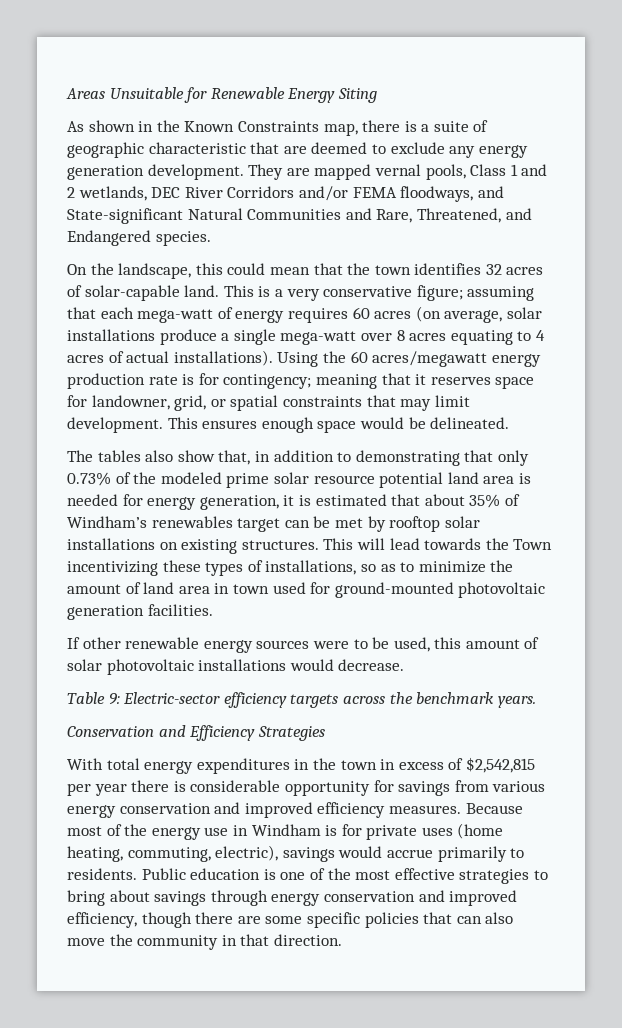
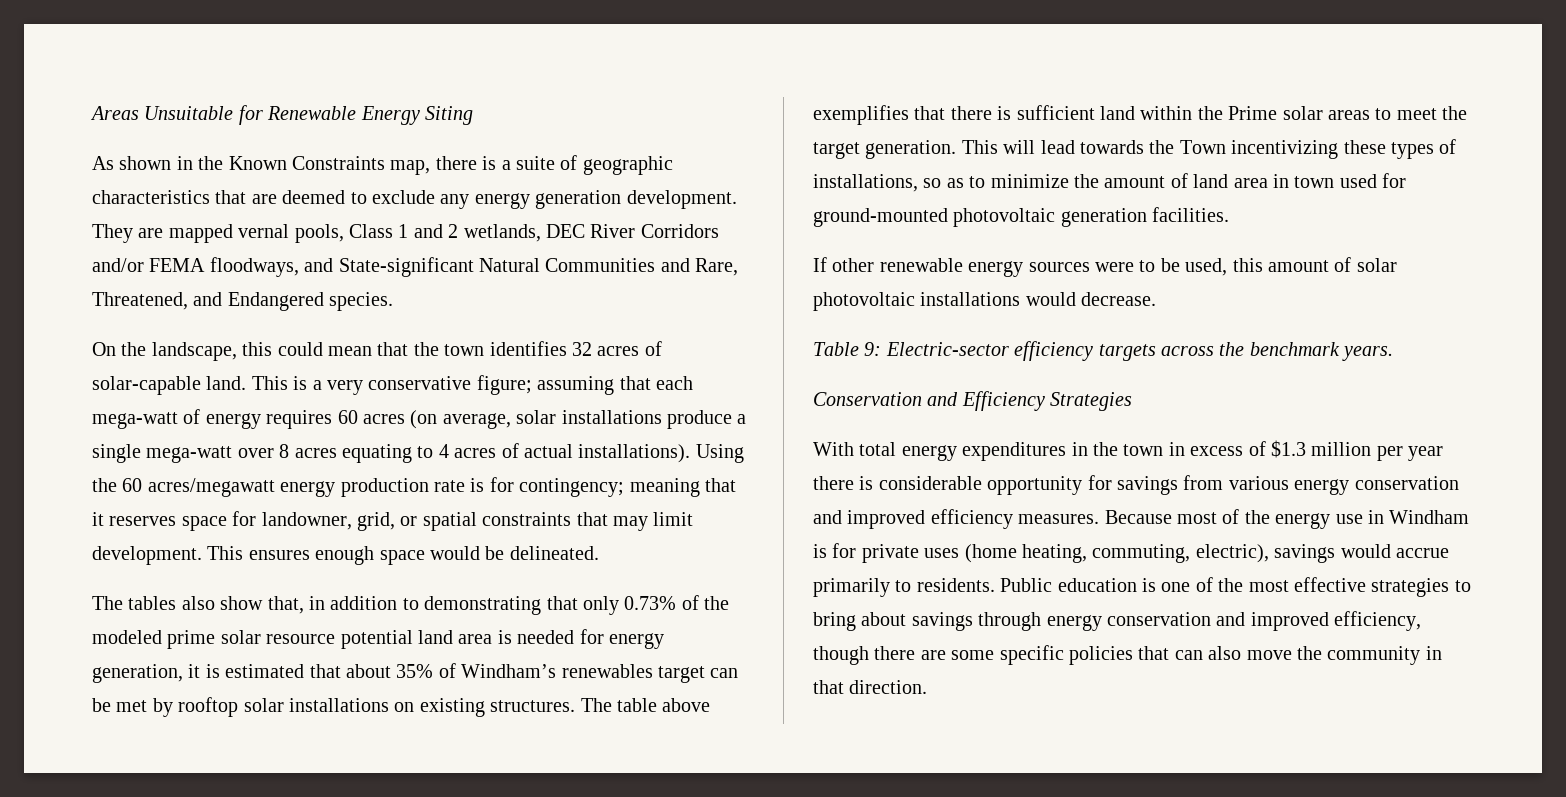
- As shown in the Known Constraints map, there is a suite of geographic characteristic that are deemed to exclude any energy generation development.
+ As shown in the Known Constraints map, there is a suite of geographic characteristics that are deemed to exclude any energy generation development.
+ The table above exemplifies that there is sufficient land within the Prime solar areas to meet the target generation.
- With total energy expenditures in the town in excess of $2,542,815 per year there is considerable opportunity for savings from various energy conservation and improved efficiency measures.
+ With total energy expenditures in the town in excess of $1.3 million per year there is considerable opportunity for savings from various energy conservation and improved efficiency measures.

